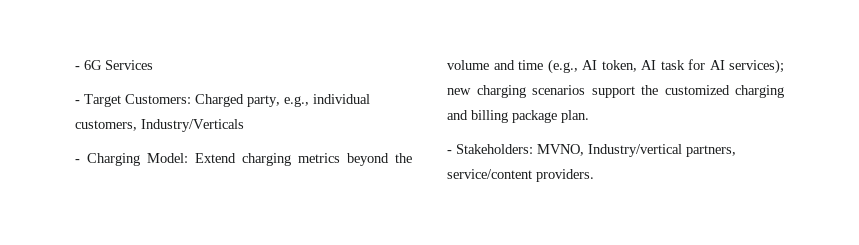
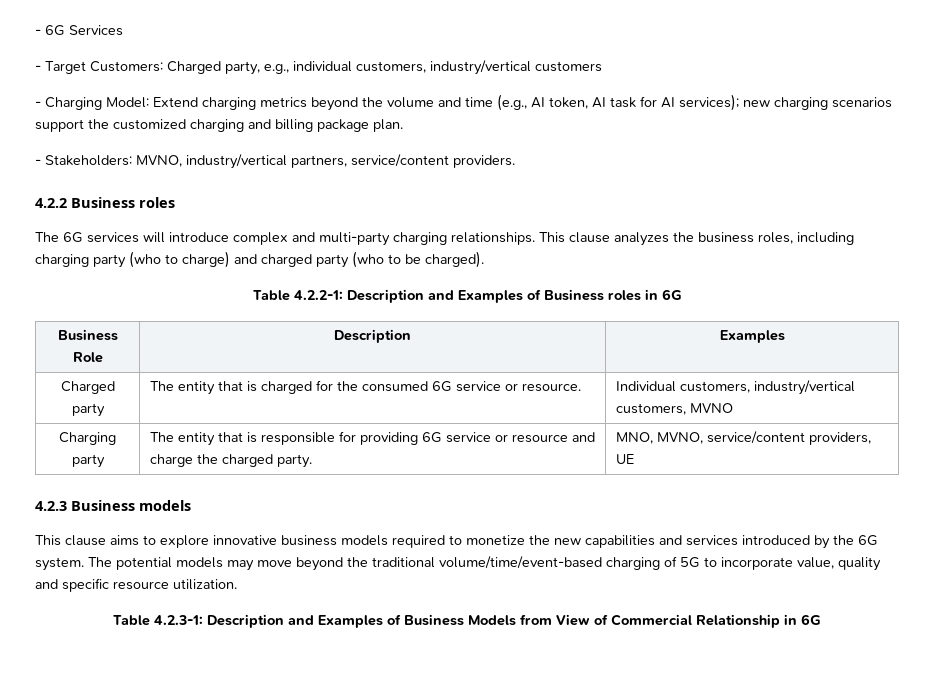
- - Target Customers: Charged party, e.g., individual customers, Industry/Verticals
+ - Target Customers: Charged party, e.g., individual customers, industry/vertical customers
- - Stakeholders: MVNO, Industry/vertical partners, service/content providers.
+ - Stakeholders: MVNO, industry/vertical partners, service/content providers.
+ 4.2.2 Business roles
+ The 6G services will introduce complex and multi-party charging relationships. This clause analyzes the business roles, including charging party (who to charge) and charged party (who to be charged).
+ Table 4.2.2-1: Description and Examples of Business roles in 6G
+ Business Role | Description | Examples
+ Charged party | The entity that is charged for the consumed 6G service or resource. | Individual customers, industry/vertical customers, MVNO
+ Charging party | The entity that is responsible for providing 6G service or resource and charge the charged party. | MNO, MVNO, service/content providers, UE
+ 4.2.3 Business models
+ This clause aims to explore innovative business models required to monetize the new capabilities and services introduced by the 6G system. The potential models may move beyond the traditional volume/time/event-based charging of 5G to incorporate value, quality and specific resource utilization.
+ Table 4.2.3-1: Description and Examples of Business Models from View of Commercial Relationship in 6G

